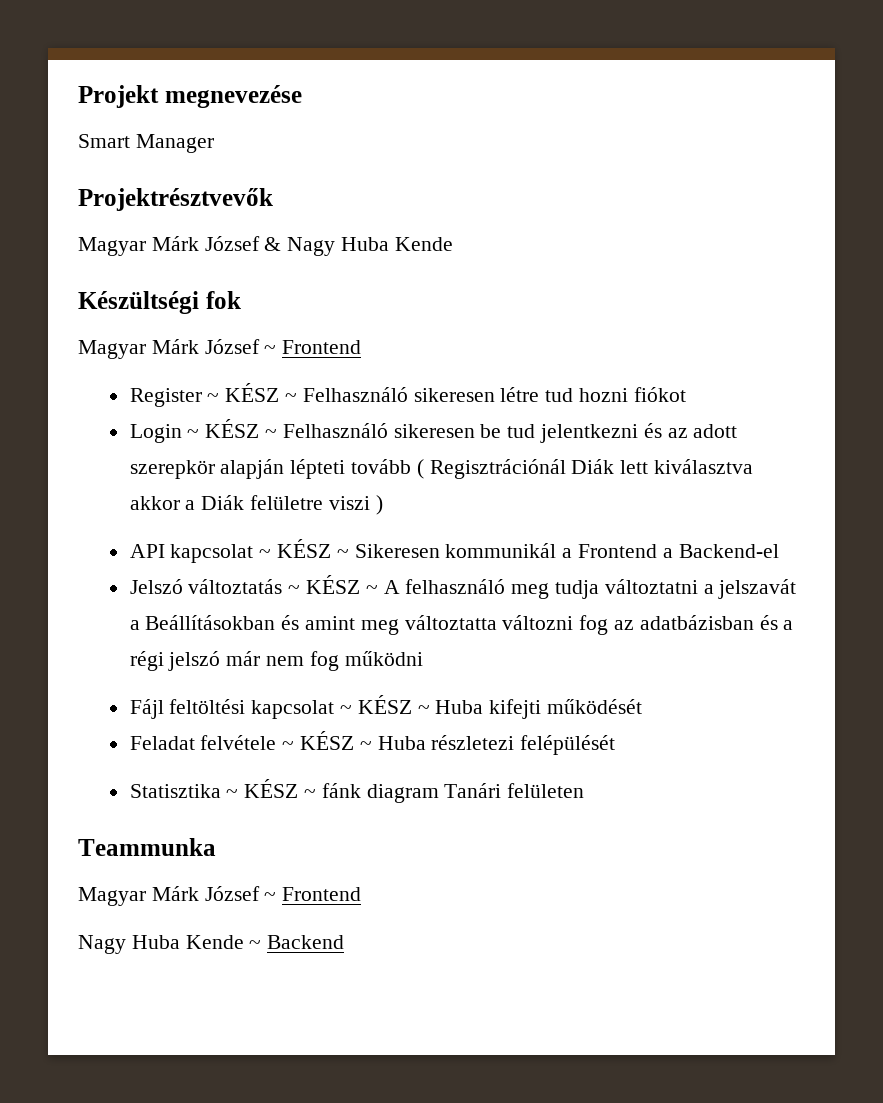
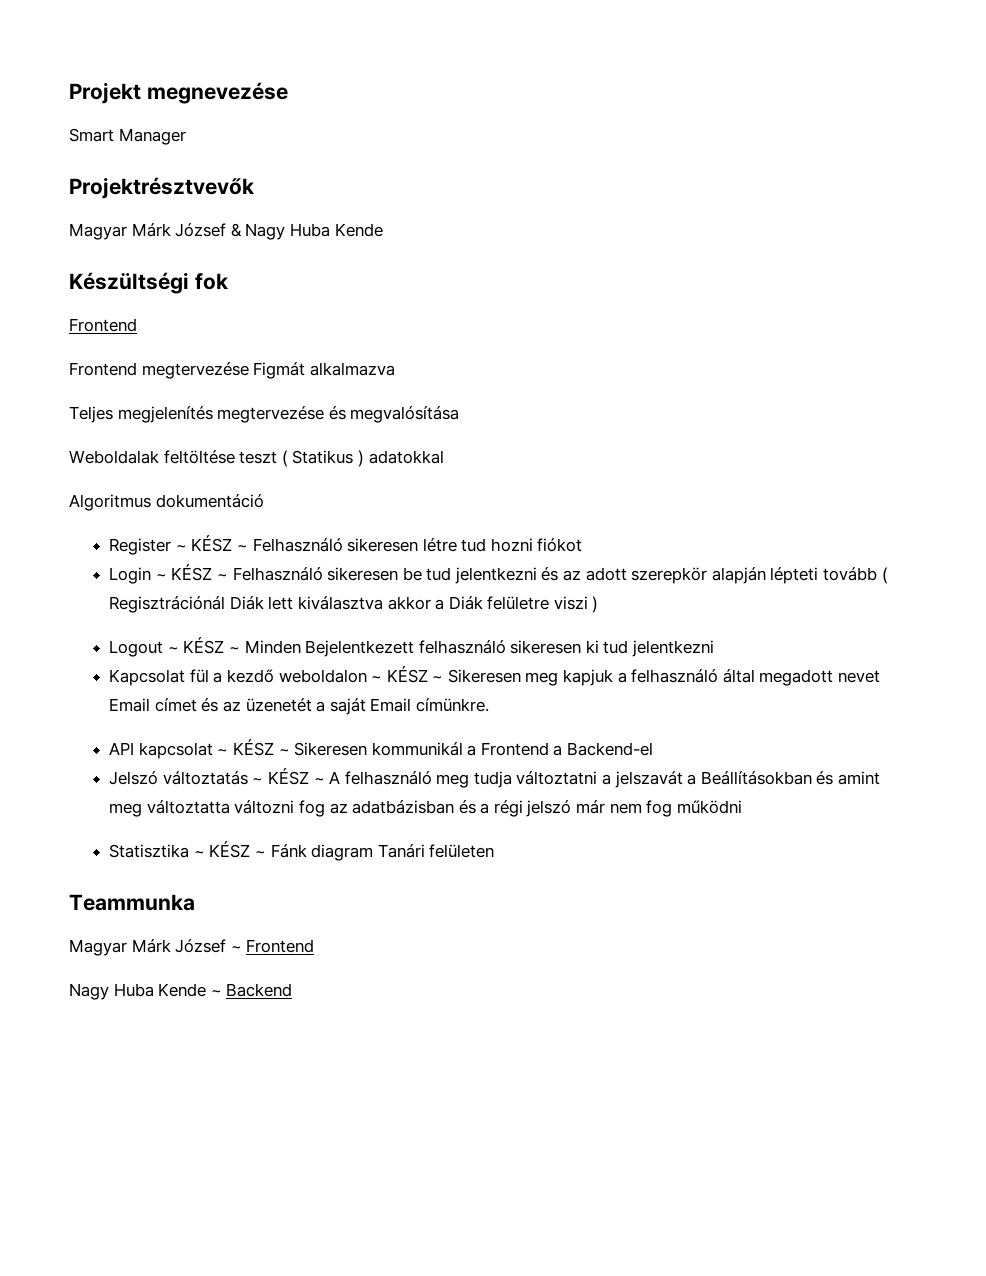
  Készültségi fok
- Magyar Márk József ~ Frontend
+ Frontend
+ Frontend megtervezése Figmát alkalmazva
+ Teljes megjelenítés megtervezése és megvalósítása
+ Weboldalak feltöltése teszt ( Statikus ) adatokkal
+ Algoritmus dokumentáció
+ Logout ~ KÉSZ ~ Minden Bejelentkezett felhasználó sikeresen ki tud jelentkezni
+ Kapcsolat fül a kezdő weboldalon ~ KÉSZ ~ Sikeresen meg kapjuk a felhasználó által megadott nevet Email címet és az üzenetét a saját Email címünkre.
- Fájl feltöltési kapcsolat ~ KÉSZ ~ Huba kifejti működését
- Feladat felvétele ~ KÉSZ ~ Huba részletezi felépülését
- Statisztika ~ KÉSZ ~ fánk diagram Tanári felületen
+ Statisztika ~ KÉSZ ~ Fánk diagram Tanári felületen

